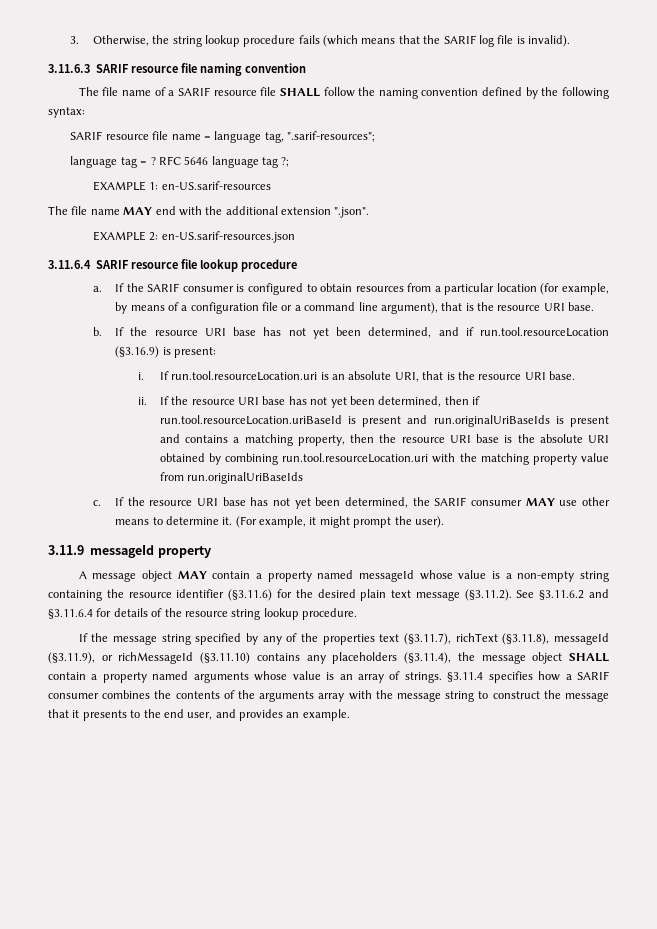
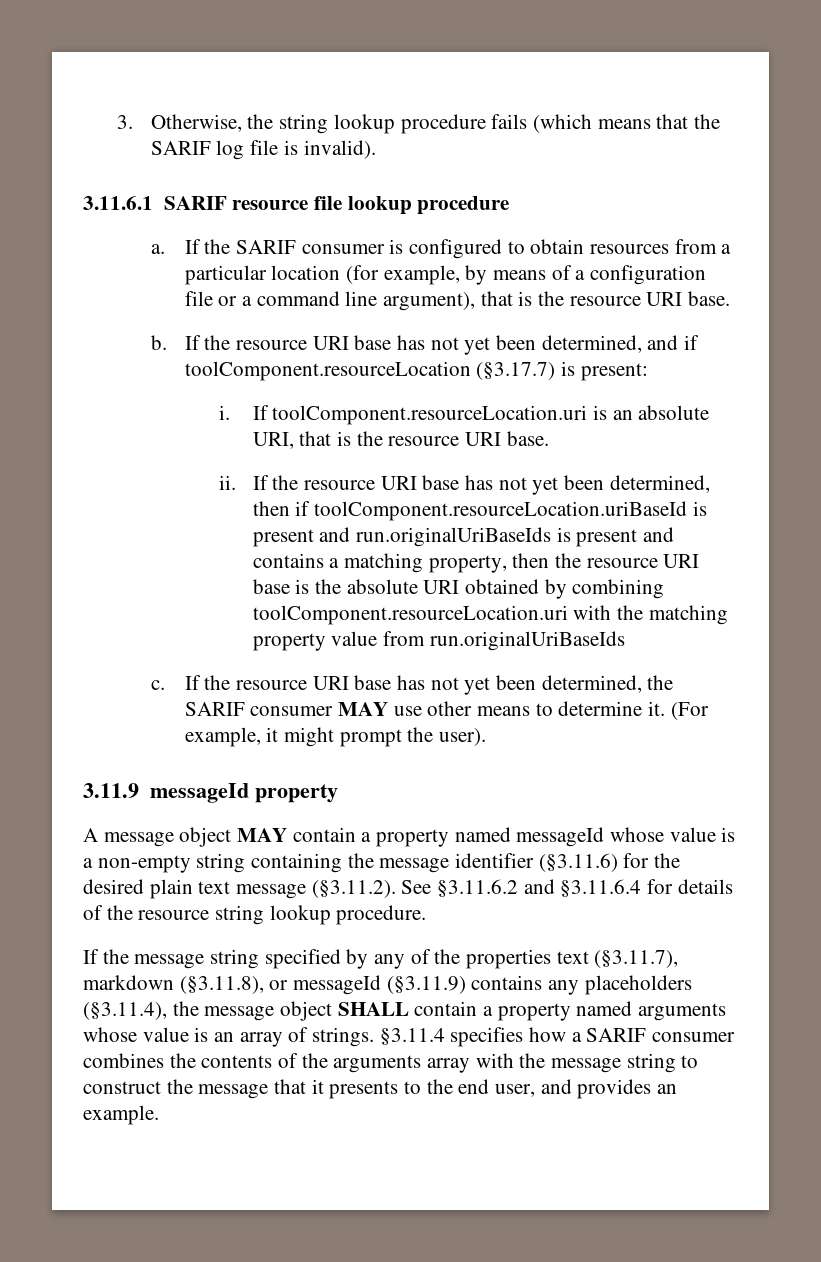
- 3.11.6.3 SARIF resource file naming convention
- The file name of a SARIF resource file SHALL follow the naming convention defined by the following syntax:
- SARIF resource file name = language tag, ".sarif-resources";
- language tag = ? RFC 5646 language tag ?;
- EXAMPLE 1: en-US.sarif-resources
- The file name MAY end with the additional extension ".json".
- EXAMPLE 2: en-US.sarif-resources.json
- 3.11.6.4 SARIF resource file lookup procedure
+ 3.11.6.1 SARIF resource file lookup procedure
- If the resource URI base has not yet been determined, and if run.tool.resourceLocation (§3.16.9) is present:
+ If the resource URI base has not yet been determined, and if toolComponent.resourceLocation (§3.17.7) is present:
- If run.tool.resourceLocation.uri is an absolute URI, that is the resource URI base.
+ If toolComponent.resourceLocation.uri is an absolute URI, that is the resource URI base.
- If the resource URI base has not yet been determined, then if run.tool.resourceLocation.uriBaseId is present and run.originalUriBaseIds is present and contains a matching property, then the resource URI base is the absolute URI obtained by combining run.tool.resourceLocation.uri with the matching property value from run.originalUriBaseIds
+ If the resource URI base has not yet been determined, then if toolComponent.resourceLocation.uriBaseId is present and run.originalUriBaseIds is present and contains a matching property, then the resource URI base is the absolute URI obtained by combining toolComponent.resourceLocation.uri with the matching property value from run.originalUriBaseIds
- A message object MAY contain a property named messageId whose value is a non-empty string containing the resource identifier (§3.11.6) for the desired plain text message (§3.11.2). See §3.11.6.2 and §3.11.6.4 for details of the resource string lookup procedure.
+ A message object MAY contain a property named messageId whose value is a non-empty string containing the message identifier (§3.11.6) for the desired plain text message (§3.11.2). See §3.11.6.2 and §3.11.6.4 for details of the resource string lookup procedure.
- If the message string specified by any of the properties text (§3.11.7), richText (§3.11.8), messageId (§3.11.9), or richMessageId (§3.11.10) contains any placeholders (§3.11.4), the message object SHALL contain a property named arguments whose value is an array of strings.
+ If the message string specified by any of the properties text (§3.11.7), markdown (§3.11.8), or messageId (§3.11.9) contains any placeholders (§3.11.4), the message object SHALL contain a property named arguments whose value is an array of strings.

